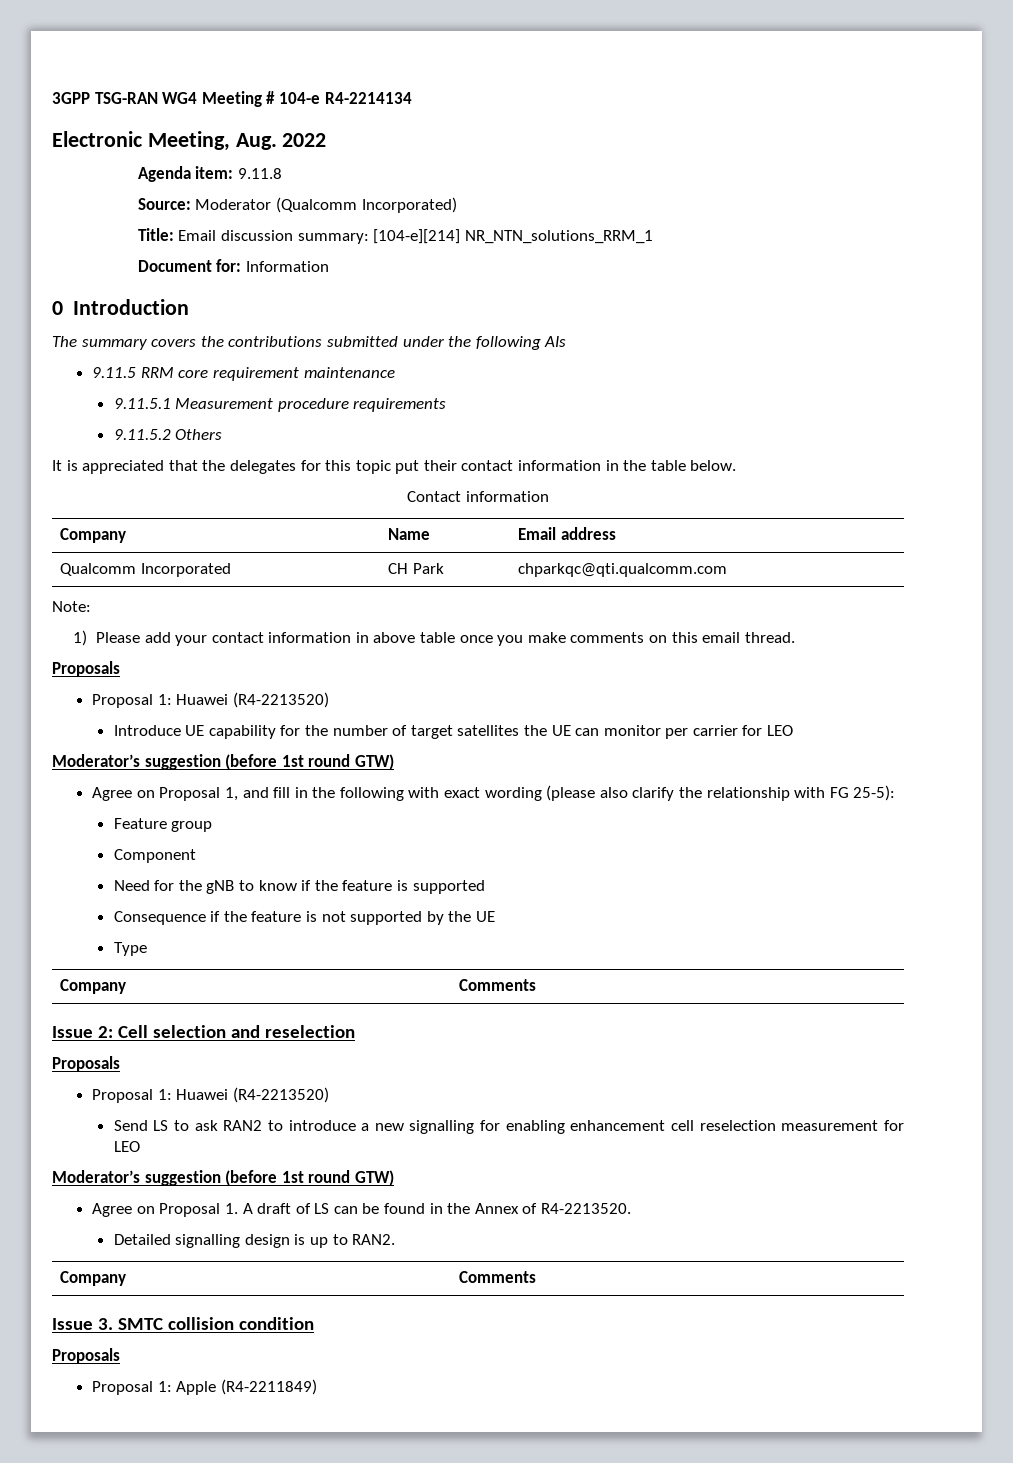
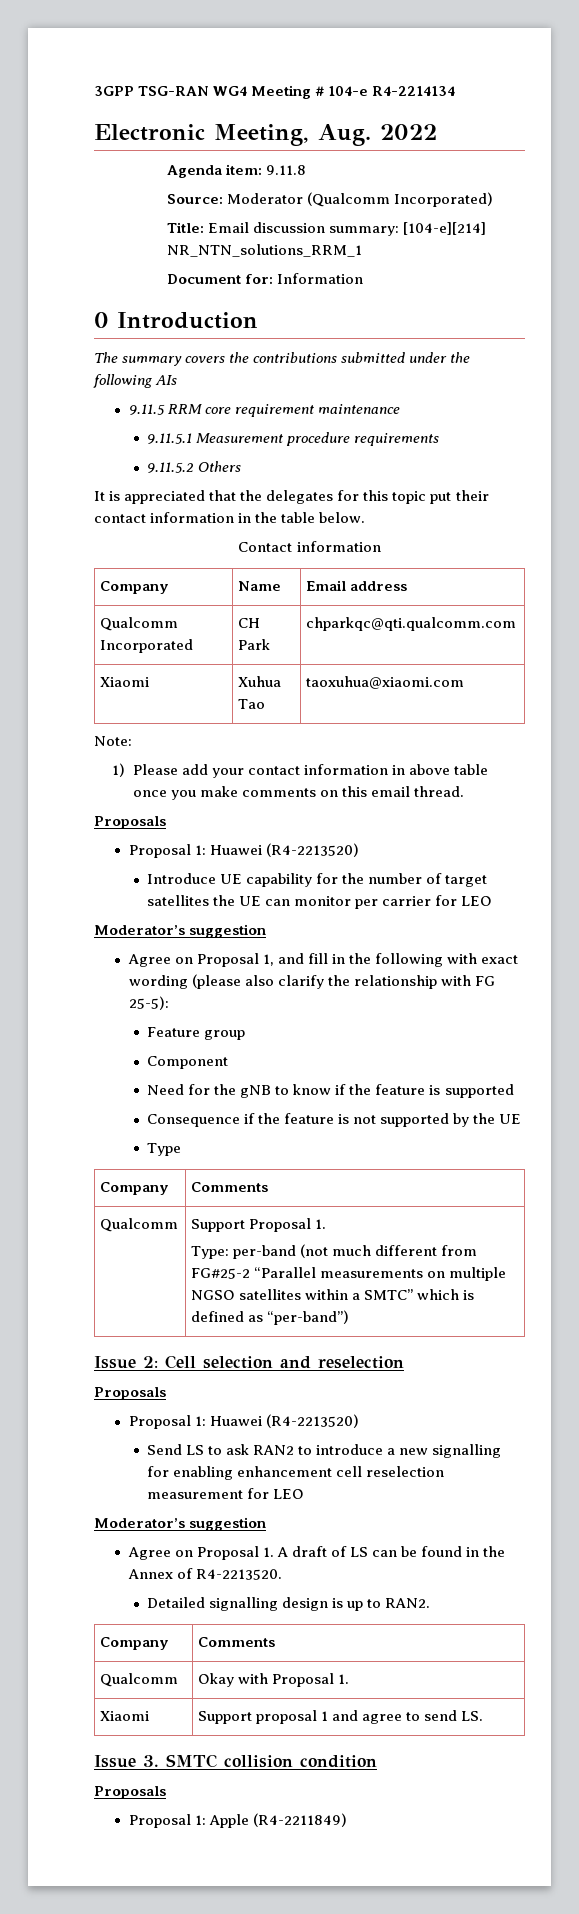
+ Xiaomi | Xuhua Tao | taoxuhua@xiaomi.com
  Introduce UE capability for the number of target satellites the UE can monitor per carrier for LEO
- Moderator’s suggestion (before 1st round GTW)
+ Moderator’s suggestion
+ Qualcomm | Support Proposal 1.
+ Type: per-band (not much different from FG#25-2 “Parallel measurements on multiple NGSO satellites within a SMTC” which is defined as “per-band”)
  Send LS to ask RAN2 to introduce a new signalling for enabling enhancement cell reselection measurement for LEO
- Moderator’s suggestion (before 1st round GTW)
+ Moderator’s suggestion
+ Qualcomm | Okay with Proposal 1.
+ Xiaomi | Support proposal 1 and agree to send LS.

